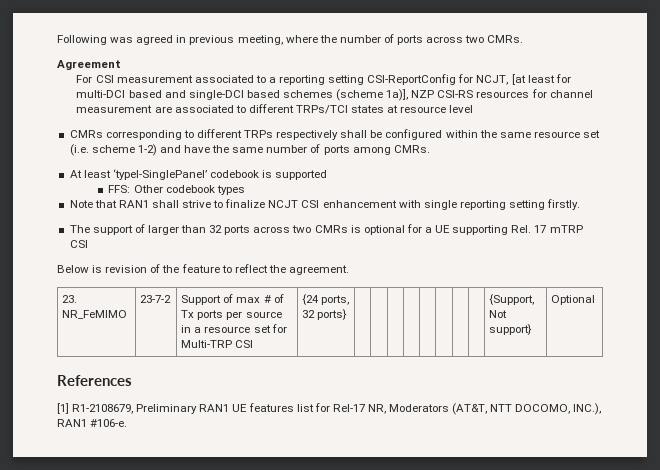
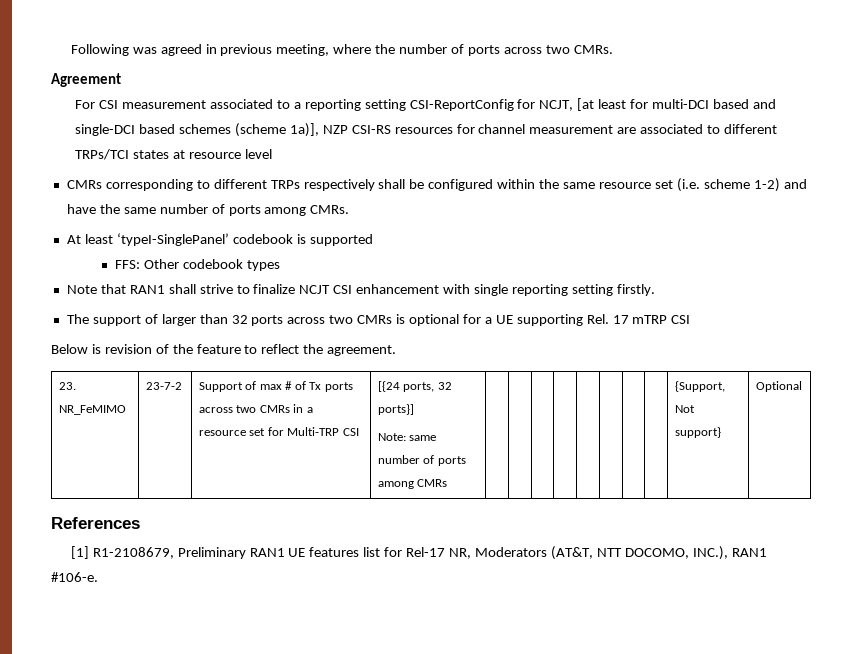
- 23. NR_FeMIMO | 23-7-2 | Support of max # of Tx ports per source in a resource set for Multi-TRP CSI | {24 ports, 32 ports} | | | | | | | | | {Support, Not support} | Optional
+ 23. NR_FeMIMO | 23-7-2 | Support of max # of Tx ports across two CMRs in a resource set for Multi-TRP CSI | [{24 ports, 32 ports}]
+ Note: same number of ports among CMRs | | | | | | | | | {Support, Not support} | Optional

